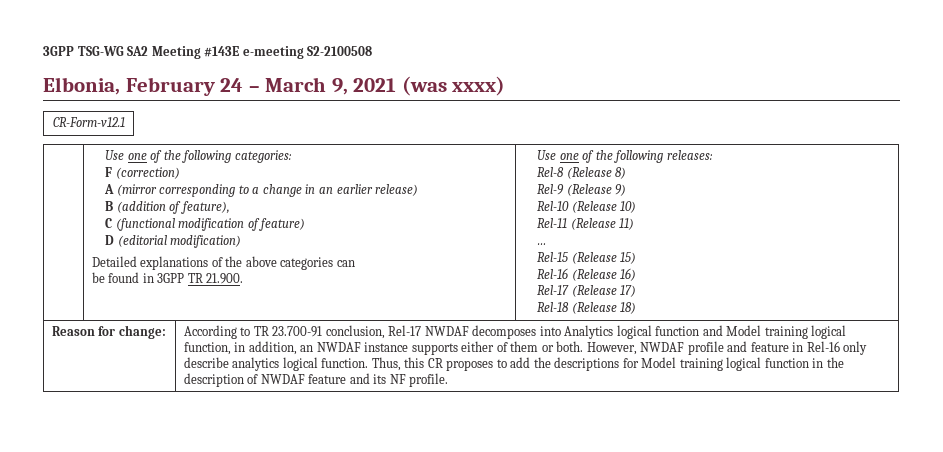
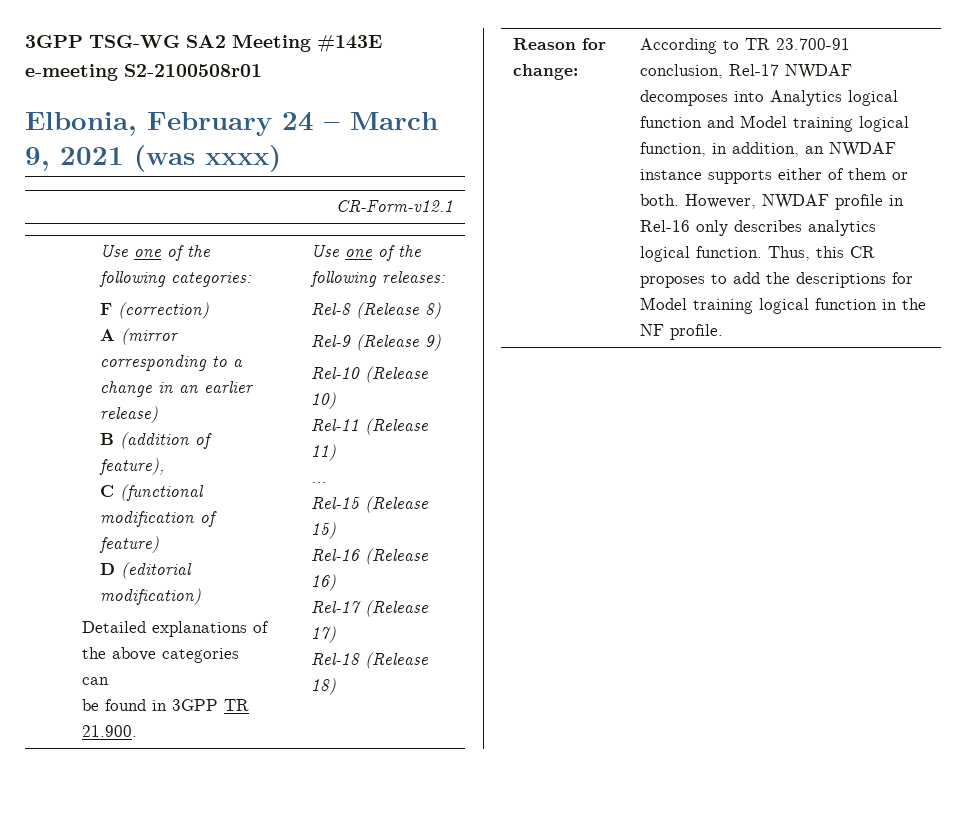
- 3GPP TSG-WG SA2 Meeting #143E e-meeting S2-2100508
+ 3GPP TSG-WG SA2 Meeting #143E e-meeting S2-2100508r01
- However, NWDAF profile and feature in Rel-16 only describe analytics logical function.
+ However, NWDAF profile in Rel-16 only describes analytics logical function.
- Thus, this CR proposes to add the descriptions for Model training logical function in the description of NWDAF feature and its NF profile.
+ Thus, this CR proposes to add the descriptions for Model training logical function in the NF profile.

